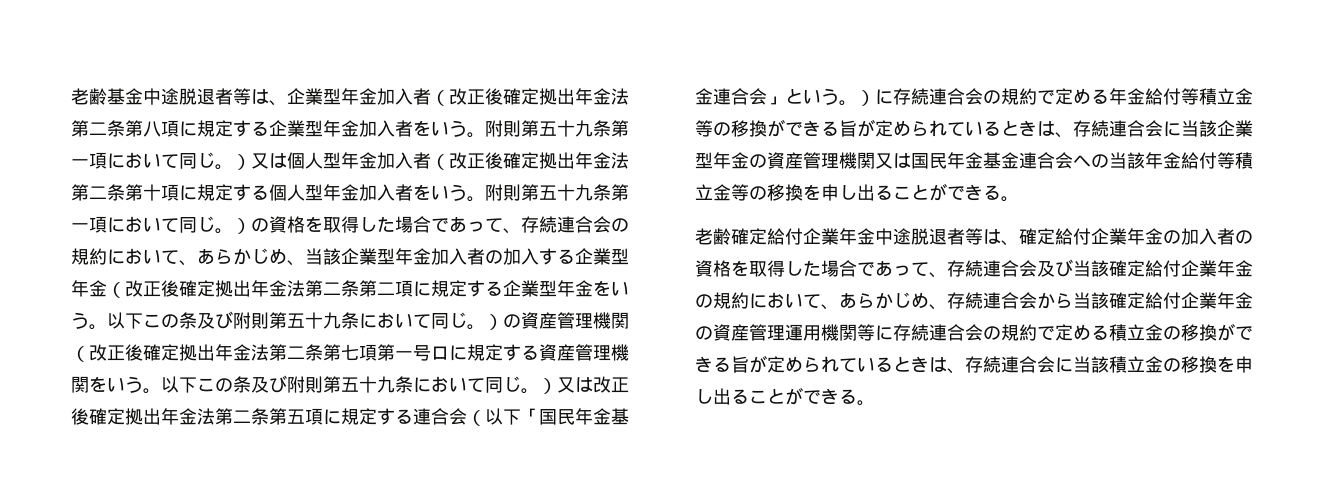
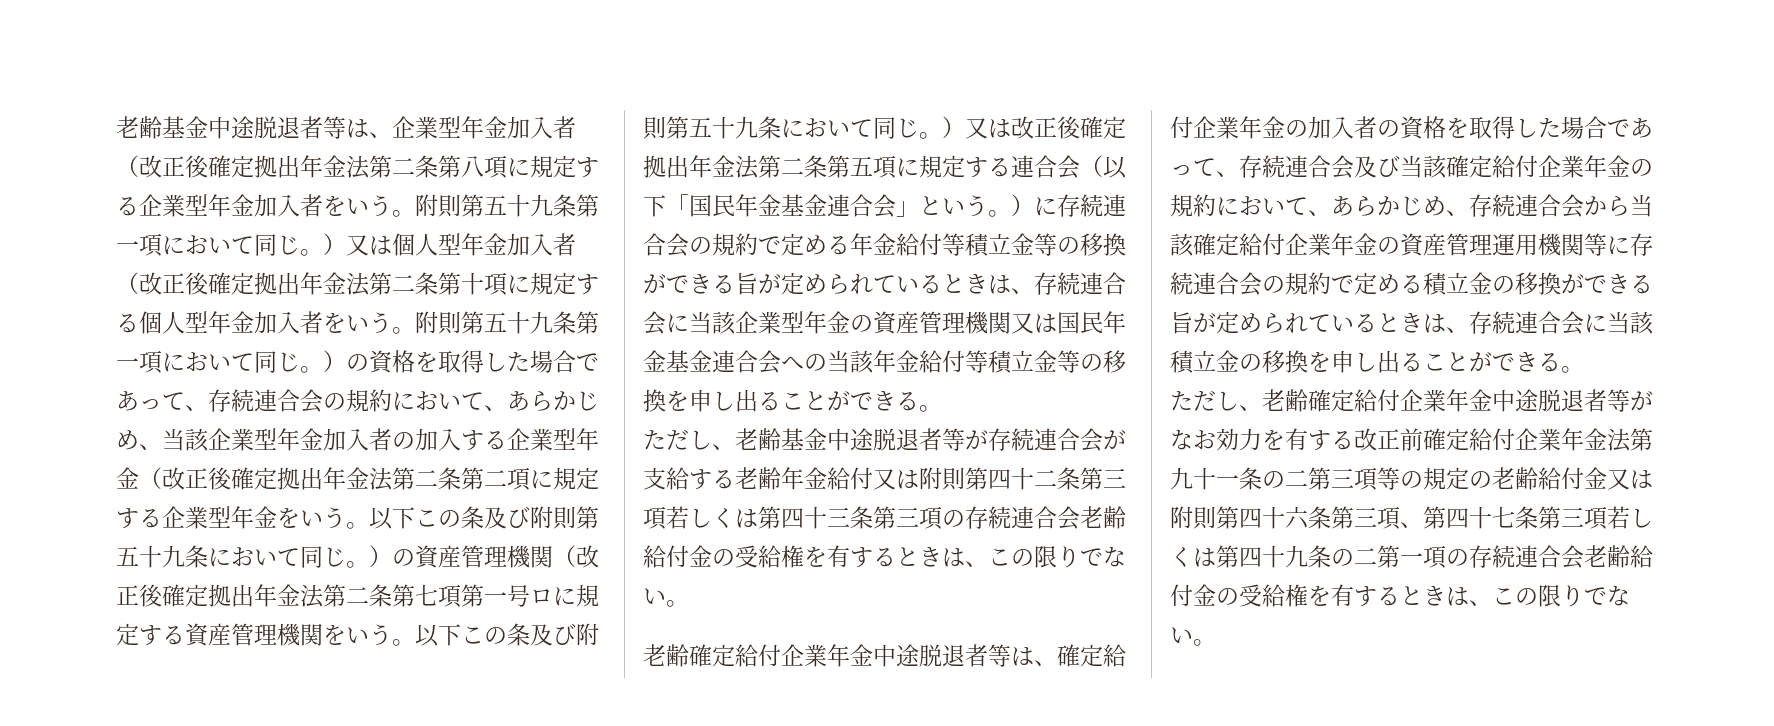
+ ただし、老齢基金中途脱退者等が存続連合会が支給する老齢年金給付又は附則第四十二条第三項若しくは第四十三条第三項の存続連合会老齢給付金の受給権を有するときは、この限りでない。
+ ただし、老齢確定給付企業年金中途脱退者等がなお効力を有する改正前確定給付企業年金法第九十一条の二第三項等の規定の老齢給付金又は附則第四十六条第三項、第四十七条第三項若しくは第四十九条の二第一項の存続連合会老齢給付金の受給権を有するときは、この限りでない。

